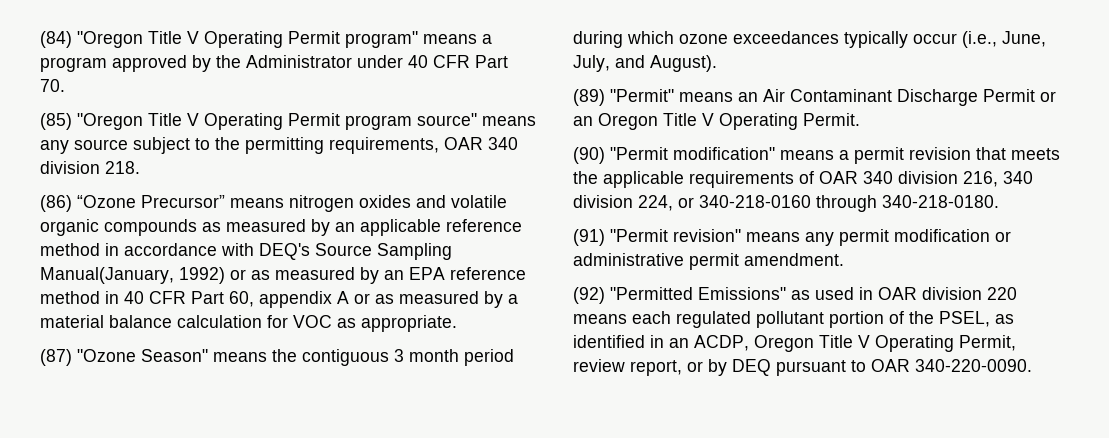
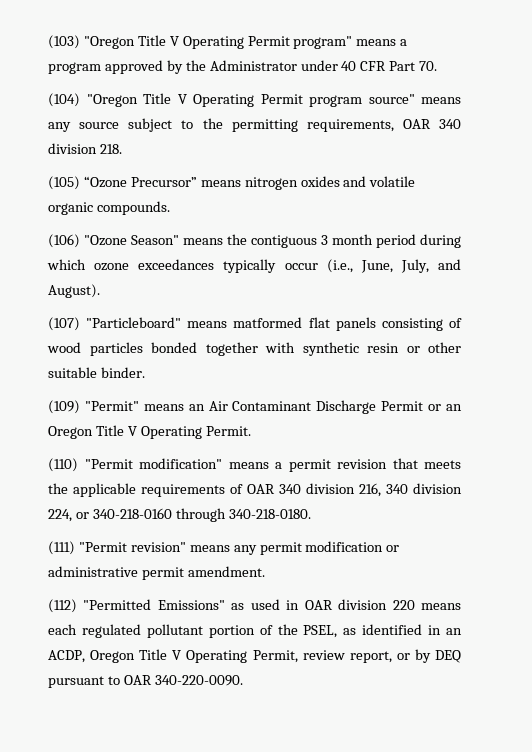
- (84) "Oregon Title V Operating Permit program" means a program approved by the Administrator under 40 CFR Part 70.
+ (103) "Oregon Title V Operating Permit program" means a program approved by the Administrator under 40 CFR Part 70.
- (85) "Oregon Title V Operating Permit program source" means any source subject to the permitting requirements, OAR 340 division 218.
+ (104) "Oregon Title V Operating Permit program source" means any source subject to the permitting requirements, OAR 340 division 218.
- (86) “Ozone Precursor” means nitrogen oxides and volatile organic compounds as measured by an applicable reference method in accordance with DEQ's Source Sampling Manual(January, 1992) or as measured by an EPA reference method in 40 CFR Part 60, appendix A or as measured by a material balance calculation for VOC as appropriate.
- (87) "Ozone Season" means the contiguous 3 month period during which ozone exceedances typically occur (i.e., June, July, and August).
+ (105) “Ozone Precursor” means nitrogen oxides and volatile organic compounds.
+ (106) "Ozone Season" means the contiguous 3 month period during which ozone exceedances typically occur (i.e., June, July, and August).
- (89) "Permit" means an Air Contaminant Discharge Permit or an Oregon Title V Operating Permit.
+ (107) "Particleboard" means matformed flat panels consisting of wood particles bonded together with synthetic resin or other suitable binder.
+ (109) "Permit" means an Air Contaminant Discharge Permit or an Oregon Title V Operating Permit.
- (90) "Permit modification" means a permit revision that meets the applicable requirements of OAR 340 division 216, 340 division 224, or 340-218-0160 through 340-218-0180.
+ (110) "Permit modification" means a permit revision that meets the applicable requirements of OAR 340 division 216, 340 division 224, or 340-218-0160 through 340-218-0180.
- (91) "Permit revision" means any permit modification or administrative permit amendment.
+ (111) "Permit revision" means any permit modification or administrative permit amendment.
- (92) "Permitted Emissions" as used in OAR division 220 means each regulated pollutant portion of the PSEL, as identified in an ACDP, Oregon Title V Operating Permit, review report, or by DEQ pursuant to OAR 340-220-0090.
+ (112) "Permitted Emissions" as used in OAR division 220 means each regulated pollutant portion of the PSEL, as identified in an ACDP, Oregon Title V Operating Permit, review report, or by DEQ pursuant to OAR 340-220-0090.

